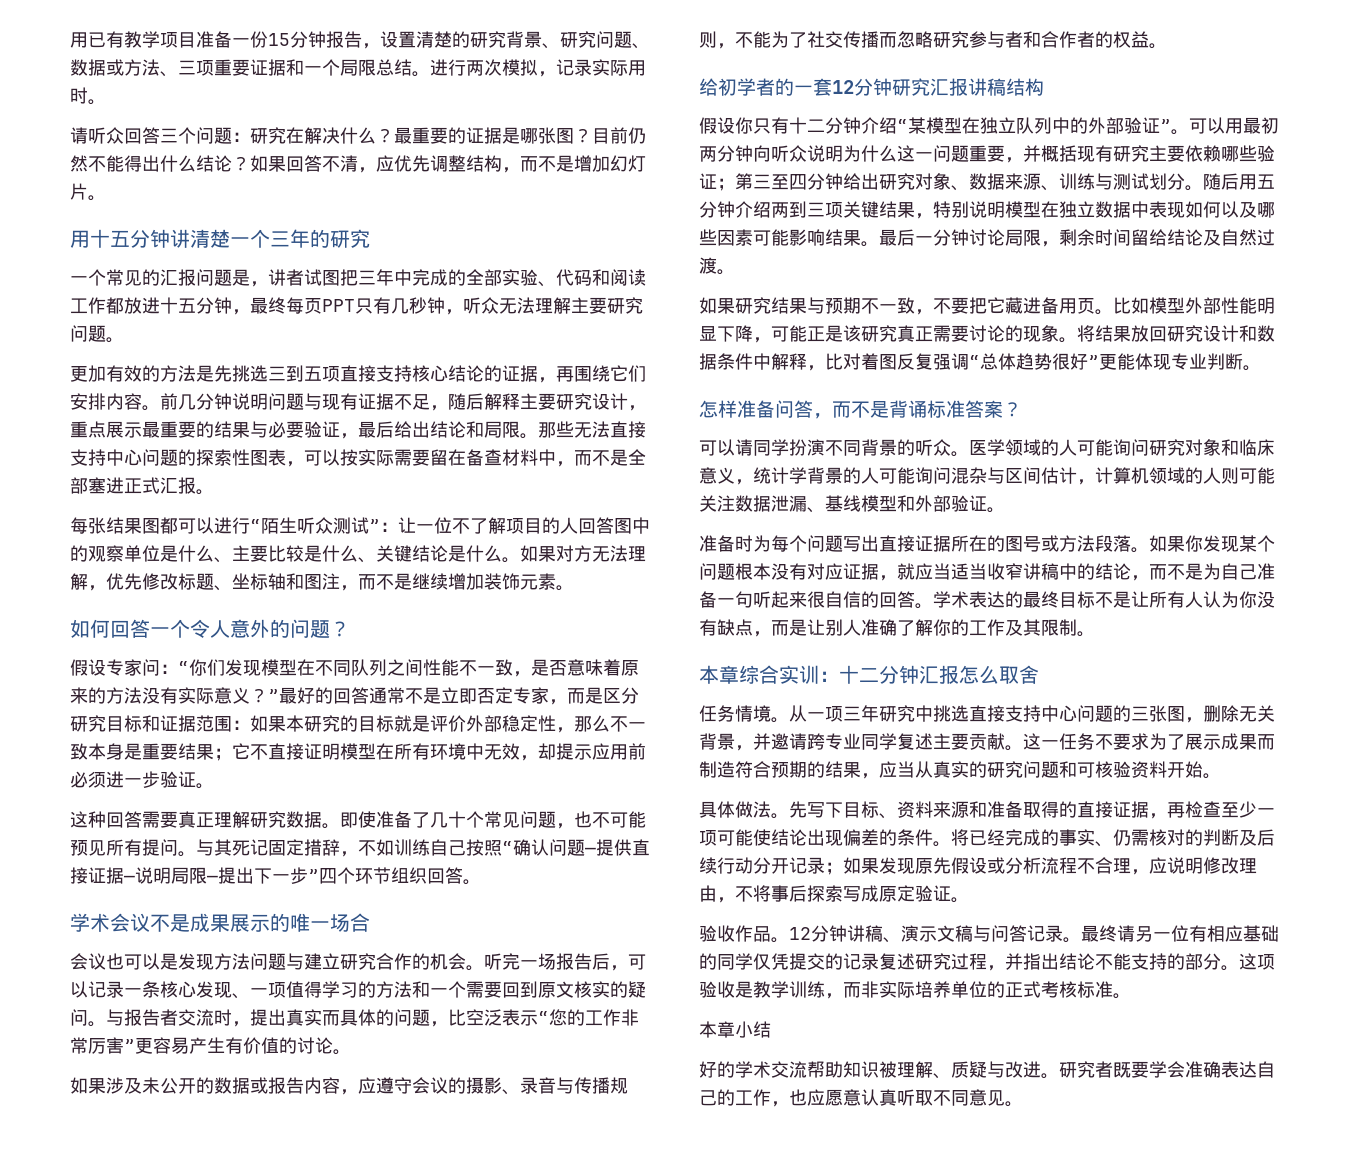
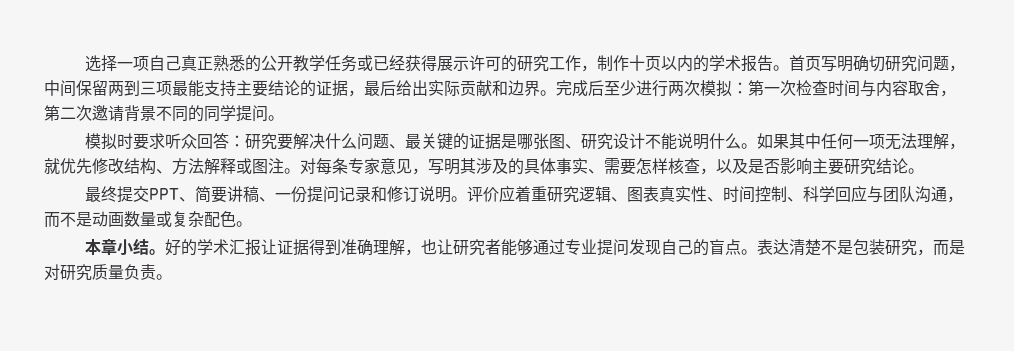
- 用已有教学项目准备一份15分钟报告，设置清楚的研究背景、研究问题、数据或方法、三项重要证据和一个局限总结。进行两次模拟，记录实际用时。
- 请听众回答三个问题：研究在解决什么？最重要的证据是哪张图？目前仍然不能得出什么结论？如果回答不清，应优先调整结构，而不是增加幻灯片。
- 用十五分钟讲清楚一个三年的研究
- 一个常见的汇报问题是，讲者试图把三年中完成的全部实验、代码和阅读工作都放进十五分钟，最终每页PPT只有几秒钟，听众无法理解主要研究问题。
- 更加有效的方法是先挑选三到五项直接支持核心结论的证据，再围绕它们安排内容。前几分钟说明问题与现有证据不足，随后解释主要研究设计，重点展示最重要的结果与必要验证，最后给出结论和局限。那些无法直接支持中心问题的探索性图表，可以按实际需要留在备查材料中，而不是全部塞进正式汇报。
- 每张结果图都可以进行“陌生听众测试”：让一位不了解项目的人回答图中的观察单位是什么、主要比较是什么、关键结论是什么。如果对方无法理解，优先修改标题、坐标轴和图注，而不是继续增加装饰元素。
- 如何回答一个令人意外的问题？
- 假设专家问：“你们发现模型在不同队列之间性能不一致，是否意味着原来的方法没有实际意义？”最好的回答通常不是立即否定专家，而是区分研究目标和证据范围：如果本研究的目标就是评价外部稳定性，那么不一致本身是重要结果；它不直接证明模型在所有环境中无效，却提示应用前必须进一步验证。
- 这种回答需要真正理解研究数据。即使准备了几十个常见问题，也不可能预见所有提问。与其死记固定措辞，不如训练自己按照“确认问题—提供直接证据—说明局限—提出下一步”四个环节组织回答。
- 学术会议不是成果展示的唯一场合
- 会议也可以是发现方法问题与建立研究合作的机会。听完一场报告后，可以记录一条核心发现、一项值得学习的方法和一个需要回到原文核实的疑问。与报告者交流时，提出真实而具体的问题，比空泛表示“您的工作非常厉害”更容易产生有价值的讨论。
- 如果涉及未公开的数据或报告内容，应遵守会议的摄影、录音与传播规则，不能为了社交传播而忽略研究参与者和合作者的权益。
- 给初学者的一套12分钟研究汇报讲稿结构
- 假设你只有十二分钟介绍“某模型在独立队列中的外部验证”。可以用最初两分钟向听众说明为什么这一问题重要，并概括现有研究主要依赖哪些验证；第三至四分钟给出研究对象、数据来源、训练与测试划分。随后用五分钟介绍两到三项关键结果，特别说明模型在独立数据中表现如何以及哪些因素可能影响结果。最后一分钟讨论局限，剩余时间留给结论及自然过渡。
- 如果研究结果与预期不一致，不要把它藏进备用页。比如模型外部性能明显下降，可能正是该研究真正需要讨论的现象。将结果放回研究设计和数据条件中解释，比对着图反复强调“总体趋势很好”更能体现专业判断。
- 怎样准备问答，而不是背诵标准答案？
- 可以请同学扮演不同背景的听众。医学领域的人可能询问研究对象和临床意义，统计学背景的人可能询问混杂与区间估计，计算机领域的人则可能关注数据泄漏、基线模型和外部验证。
- 准备时为每个问题写出直接证据所在的图号或方法段落。如果你发现某个问题根本没有对应证据，就应当适当收窄讲稿中的结论，而不是为自己准备一句听起来很自信的回答。学术表达的最终目标不是让所有人认为你没有缺点，而是让别人准确了解你的工作及其限制。
- 本章综合实训：十二分钟汇报怎么取舍
- 任务情境。从一项三年研究中挑选直接支持中心问题的三张图，删除无关背景，并邀请跨专业同学复述主要贡献。这一任务不要求为了展示成果而制造符合预期的结果，应当从真实的研究问题和可核验资料开始。
- 具体做法。先写下目标、资料来源和准备取得的直接证据，再检查至少一项可能使结论出现偏差的条件。将已经完成的事实、仍需核对的判断及后续行动分开记录；如果发现原先假设或分析流程不合理，应说明修改理由，不将事后探索写成原定验证。
- 验收作品。12分钟讲稿、演示文稿与问答记录。最终请另一位有相应基础的同学仅凭提交的记录复述研究过程，并指出结论不能支持的部分。这项验收是教学训练，而非实际培养单位的正式考核标准。
+ 选择一项自己真正熟悉的公开教学任务或已经获得展示许可的研究工作，制作十页以内的学术报告。首页写明确切研究问题，中间保留两到三项最能支持主要结论的证据，最后给出实际贡献和边界。完成后至少进行两次模拟：第一次检查时间与内容取舍，第二次邀请背景不同的同学提问。
+ 模拟时要求听众回答：研究要解决什么问题、最关键的证据是哪张图、研究设计不能说明什么。如果其中任何一项无法理解，就优先修改结构、方法解释或图注。对每条专家意见，写明其涉及的具体事实、需要怎样核查，以及是否影响主要研究结论。
+ 最终提交PPT、简要讲稿、一份提问记录和修订说明。评价应着重研究逻辑、图表真实性、时间控制、科学回应与团队沟通，而不是动画数量或复杂配色。
- 本章小结
- 好的学术交流帮助知识被理解、质疑与改进。研究者既要学会准确表达自己的工作，也应愿意认真听取不同意见。
+ 本章小结。好的学术汇报让证据得到准确理解，也让研究者能够通过专业提问发现自己的盲点。表达清楚不是包装研究，而是对研究质量负责。

